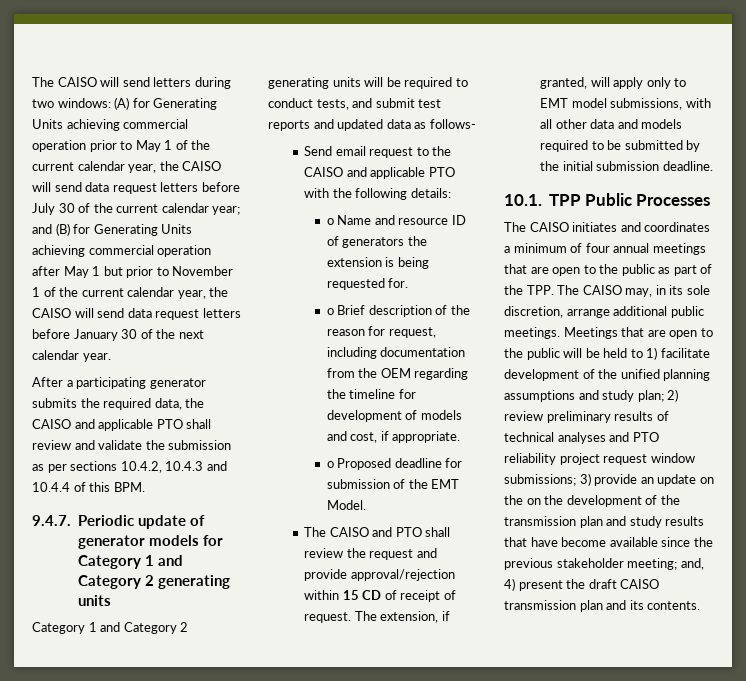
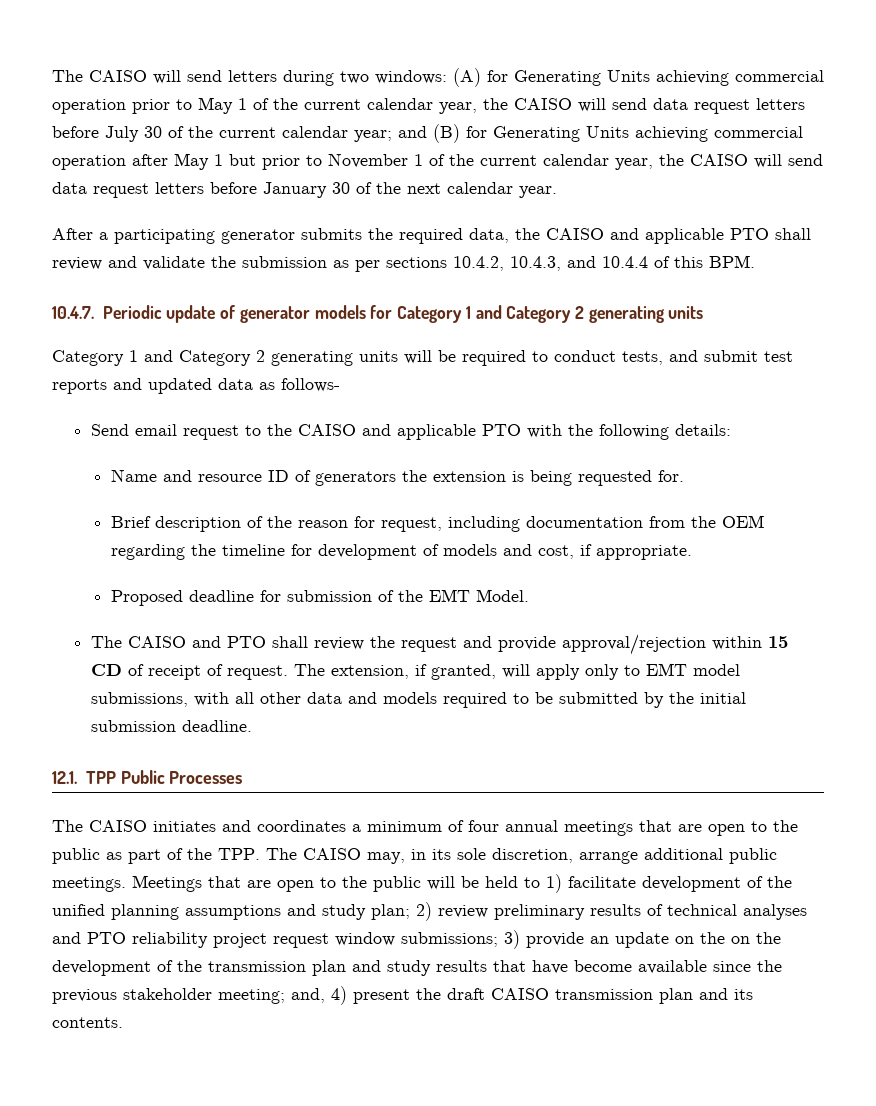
- After a participating generator submits the required data, the CAISO and applicable PTO shall review and validate the submission as per sections 10.4.2, 10.4.3 and 10.4.4 of this BPM.
+ After a participating generator submits the required data, the CAISO and applicable PTO shall review and validate the submission as per sections 10.4.2, 10.4.3, and 10.4.4 of this BPM.
- 9.4.7. Periodic update of generator models for Category 1 and Category 2 generating units
+ 10.4.7. Periodic update of generator models for Category 1 and Category 2 generating units
- o Name and resource ID of generators the extension is being requested for.
+ Name and resource ID of generators the extension is being requested for.
- o Brief description of the reason for request, including documentation from the OEM regarding the timeline for development of models and cost, if appropriate.
+ Brief description of the reason for request, including documentation from the OEM regarding the timeline for development of models and cost, if appropriate.
- o Proposed deadline for submission of the EMT Model.
+ Proposed deadline for submission of the EMT Model.
- 10.1. TPP Public Processes
+ 12.1. TPP Public Processes

